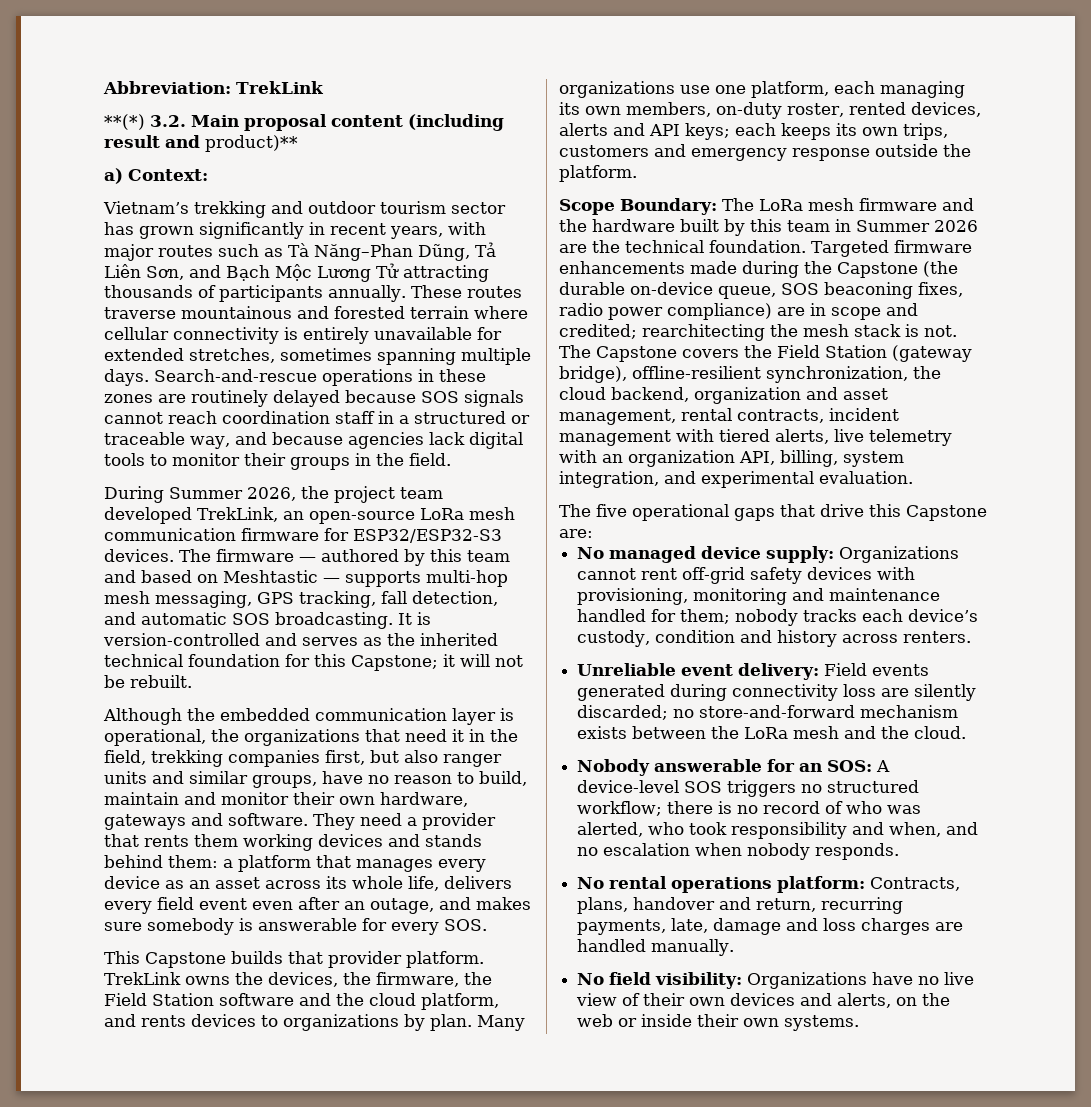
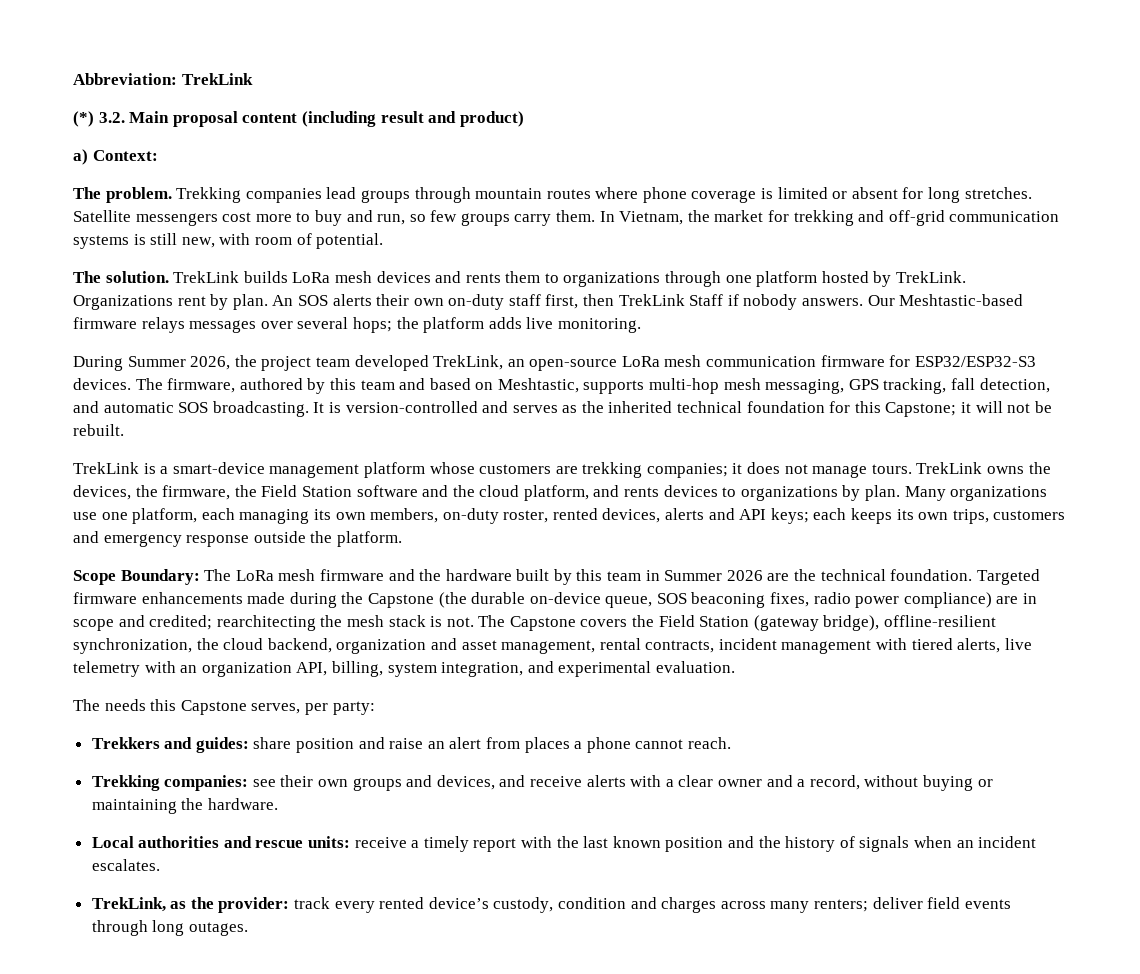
- **(*) 3.2. Main proposal content (including result and product)**
+ (*) 3.2. Main proposal content (including result and product)
- Vietnam’s trekking and outdoor tourism sector has grown significantly in recent years, with major routes such as Tà Năng–Phan Dũng, Tả Liên Sơn, and Bạch Mộc Lương Tử attracting thousands of participants annually. These routes traverse mountainous and forested terrain where cellular connectivity is entirely unavailable for extended stretches, sometimes spanning multiple days. Search-and-rescue operations in these zones are routinely delayed because SOS signals cannot reach coordination staff in a structured or traceable way, and because agencies lack digital tools to monitor their groups in the field.
+ The problem. Trekking companies lead groups through mountain routes where phone coverage is limited or absent for long stretches. Satellite messengers cost more to buy and run, so few groups carry them. In Vietnam, the market for trekking and off-grid communication systems is still new, with room of potential.
+ The solution. TrekLink builds LoRa mesh devices and rents them to organizations through one platform hosted by TrekLink. Organizations rent by plan. An SOS alerts their own on-duty staff first, then TrekLink Staff if nobody answers. Our Meshtastic-based firmware relays messages over several hops; the platform adds live monitoring.
- The firmware — authored by this team and based on Meshtastic — supports multi-hop mesh messaging, GPS tracking, fall detection, and automatic SOS broadcasting.
+ The firmware, authored by this team and based on Meshtastic, supports multi-hop mesh messaging, GPS tracking, fall detection, and automatic SOS broadcasting.
- Although the embedded communication layer is operational, the organizations that need it in the field, trekking companies first, but also ranger units and similar groups, have no reason to build, maintain and monitor their own hardware, gateways and software. They need a provider that rents them working devices and stands behind them: a platform that manages every device as an asset across its whole life, delivers every field event even after an outage, and makes sure somebody is answerable for every SOS.
- This Capstone builds that provider platform.
+ TrekLink is a smart-device management platform whose customers are trekking companies; it does not manage tours.
- The five operational gaps that drive this Capstone are:
- No managed device supply: Organizations cannot rent off-grid safety devices with provisioning, monitoring and maintenance handled for them; nobody tracks each device’s custody, condition and history across renters.
- Unreliable event delivery: Field events generated during connectivity loss are silently discarded; no store-and-forward mechanism exists between the LoRa mesh and the cloud.
- Nobody answerable for an SOS: A device-level SOS triggers no structured workflow; there is no record of who was alerted, who took responsibility and when, and no escalation when nobody responds.
- No rental operations platform: Contracts, plans, handover and return, recurring payments, late, damage and loss charges are handled manually.
- No field visibility: Organizations have no live view of their own devices and alerts, on the web or inside their own systems.
+ The needs this Capstone serves, per party:
+ Trekkers and guides: share position and raise an alert from places a phone cannot reach.
+ Trekking companies: see their own groups and devices, and receive alerts with a clear owner and a record, without buying or maintaining the hardware.
+ Local authorities and rescue units: receive a timely report with the last known position and the history of signals when an incident escalates.
+ TrekLink, as the provider: track every rented device’s custody, condition and charges across many renters; deliver field events through long outages.

